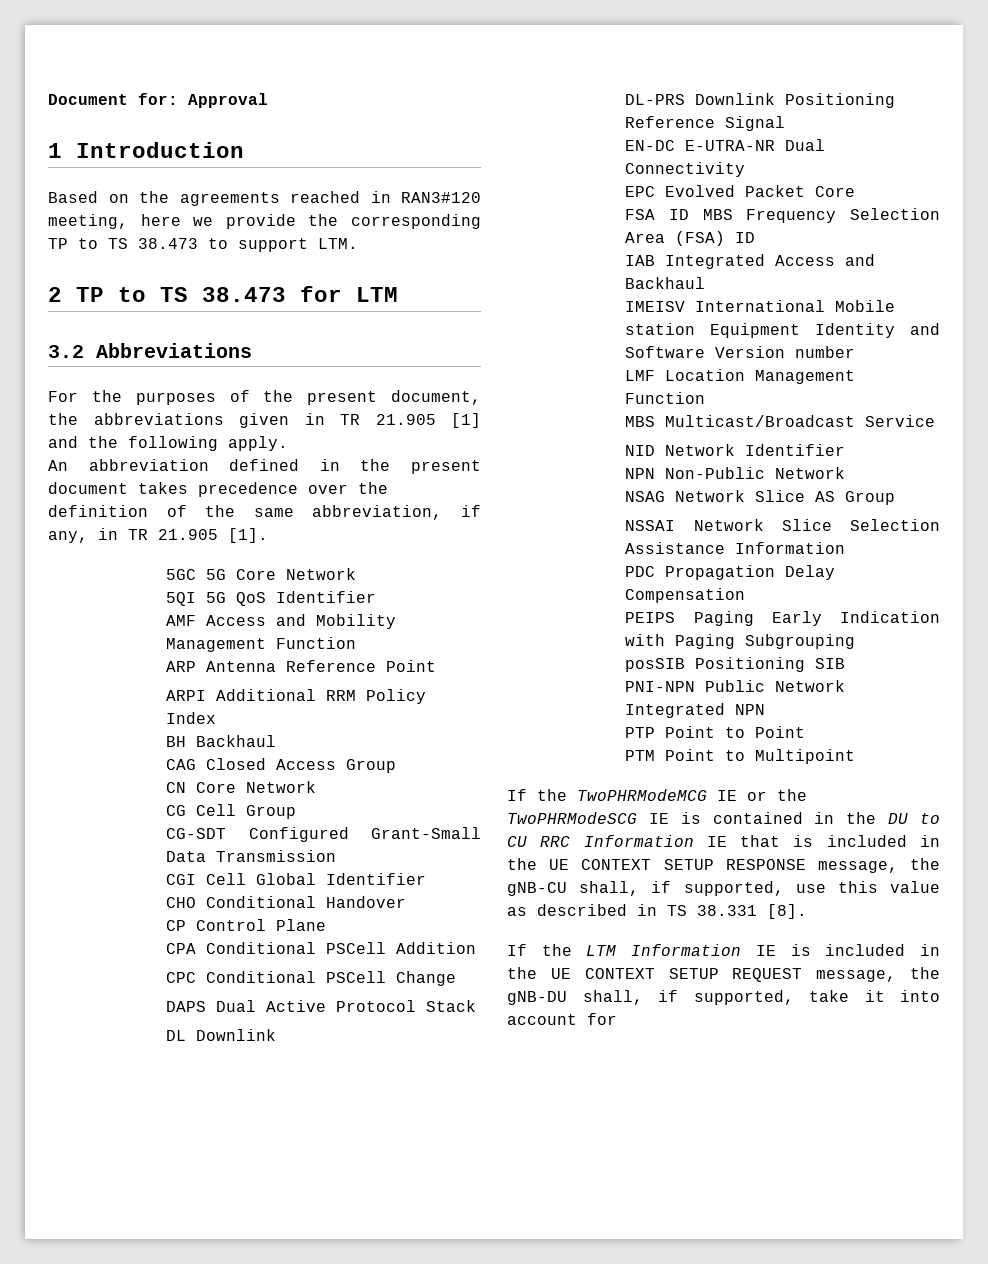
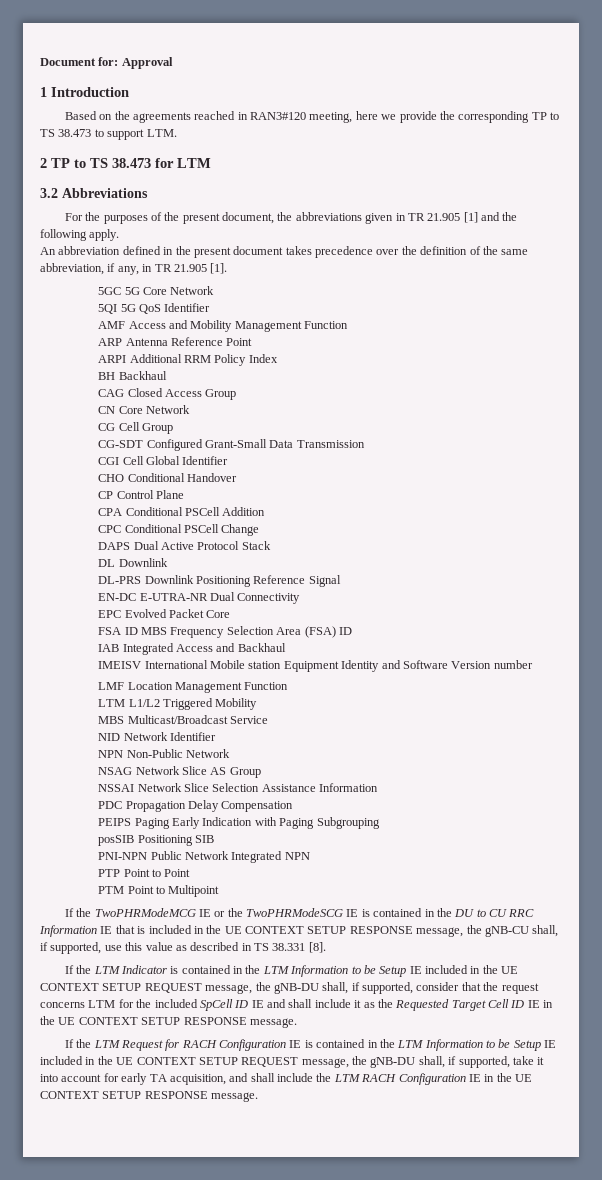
+ LTM L1/L2 Triggered Mobility
- If the LTM Information IE is included in the UE CONTEXT SETUP REQUEST message, the gNB-DU shall, if supported, take it into account for
+ If the LTM Indicator is contained in the LTM Information to be Setup IE included in the UE CONTEXT SETUP REQUEST message, the gNB-DU shall, if supported, consider that the request concerns LTM for the included SpCell ID IE and shall include it as the Requested Target Cell ID IE in the UE CONTEXT SETUP RESPONSE message.
+ If the LTM Request for RACH Configuration IE is contained in the LTM Information to be Setup IE included in the UE CONTEXT SETUP REQUEST message, the gNB-DU shall, if supported, take it into account for early TA acquisition, and shall include the LTM RACH Configuration IE in the UE CONTEXT SETUP RESPONSE message.

